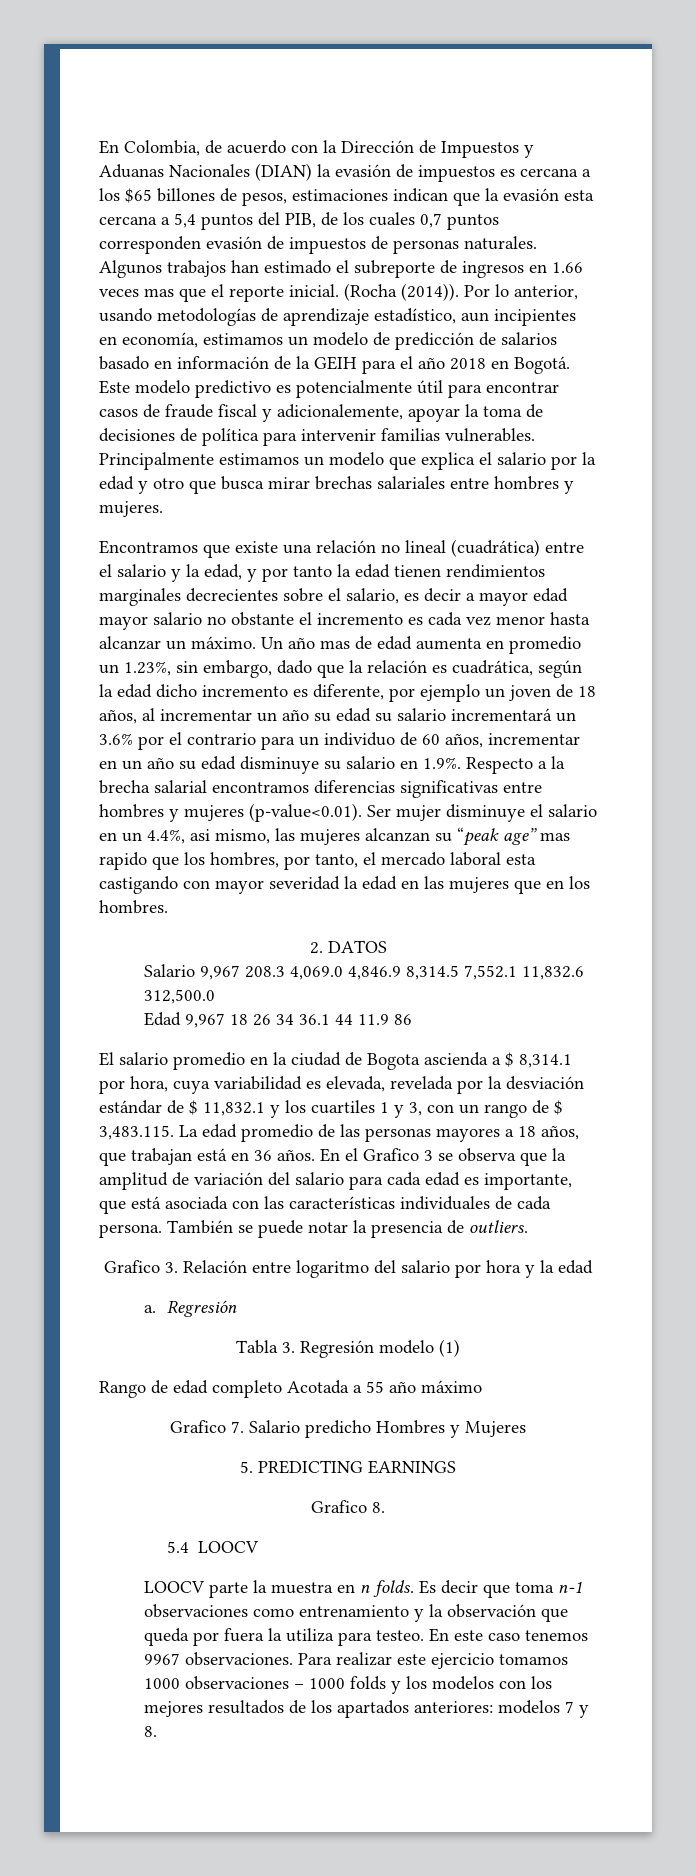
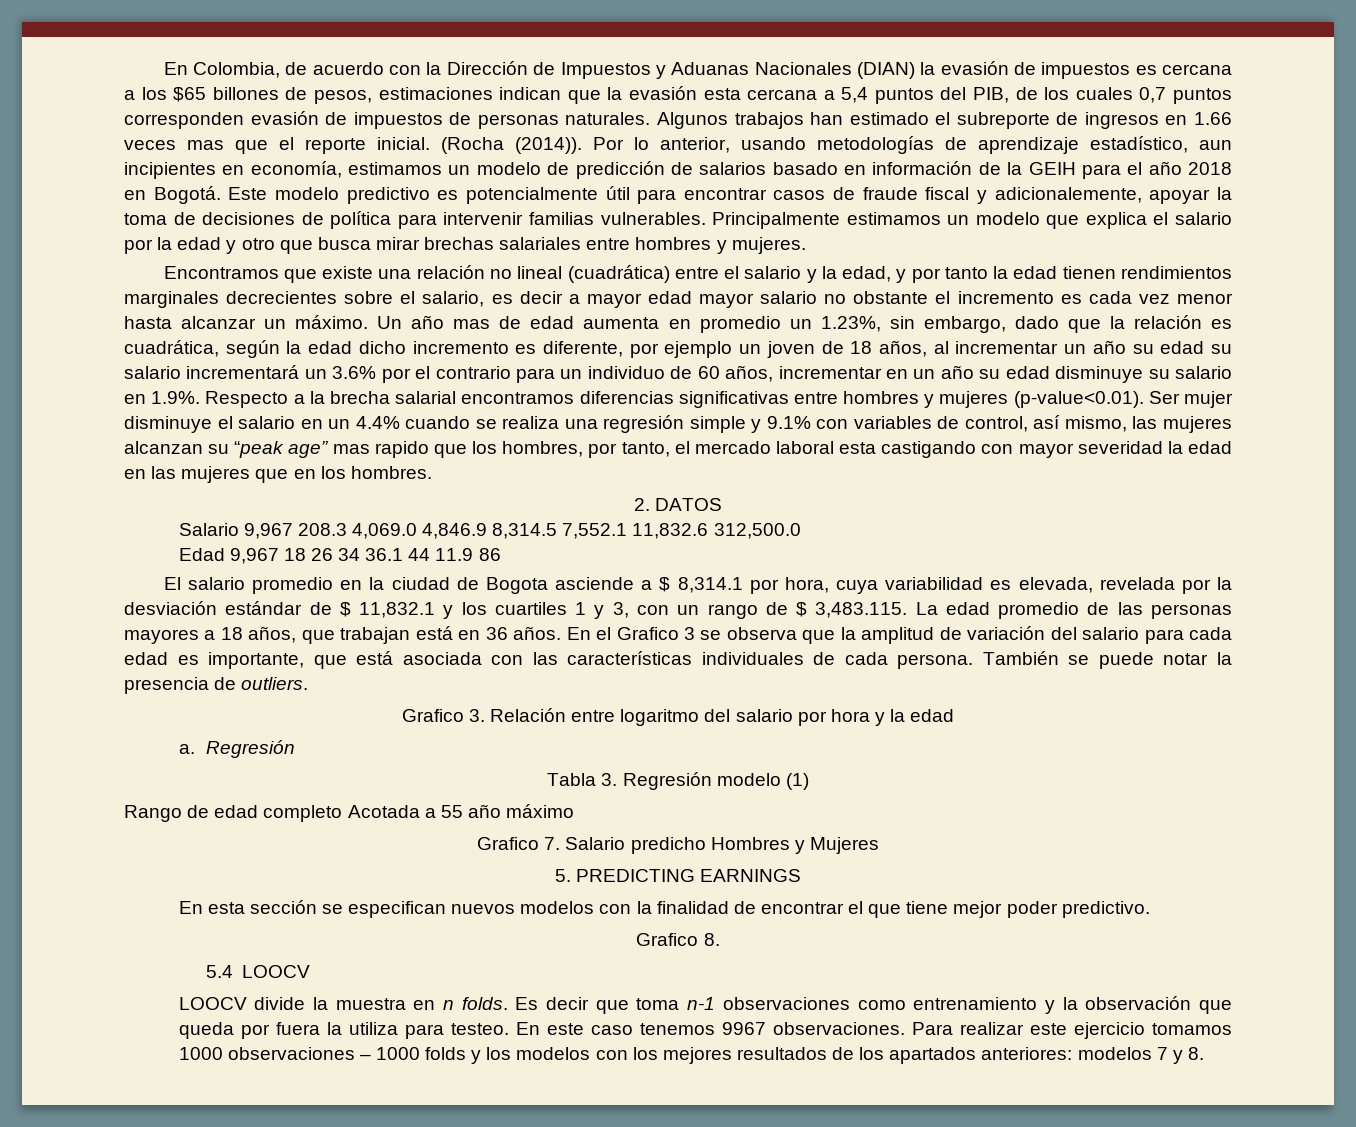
- Un año mas de edad aumenta en promedio un 1.23%, sin embargo, dado que la relación es cuadrática, según la edad dicho incremento es diferente, por ejemplo un joven de 18 años, al incrementar un año su edad su salario incrementará un 3.6% por el contrario para un individuo de 60 años, incrementar en un año su edad disminuye su salario en 1.9%. Respecto a la brecha salarial encontramos diferencias significativas entre hombres y mujeres (p-value<0.01). Ser mujer disminuye el salario en un 4.4%, asi mismo, las mujeres alcanzan su “peak age” mas rapido que los hombres, por tanto, el mercado laboral esta castigando con mayor severidad la edad en las mujeres que en los hombres.
+ Un año mas de edad aumenta en promedio un 1.23%, sin embargo, dado que la relación es cuadrática, según la edad dicho incremento es diferente, por ejemplo un joven de 18 años, al incrementar un año su edad su salario incrementará un 3.6% por el contrario para un individuo de 60 años, incrementar en un año su edad disminuye su salario en 1.9%. Respecto a la brecha salarial encontramos diferencias significativas entre hombres y mujeres (p-value<0.01). Ser mujer disminuye el salario en un 4.4% cuando se realiza una regresión simple y 9.1% con variables de control, así mismo, las mujeres alcanzan su “peak age” mas rapido que los hombres, por tanto, el mercado laboral esta castigando con mayor severidad la edad en las mujeres que en los hombres.
- El salario promedio en la ciudad de Bogota ascienda a $ 8,314.1 por hora, cuya variabilidad es elevada, revelada por la desviación estándar de $ 11,832.1 y los cuartiles 1 y 3, con un rango de $ 3,483.115. La edad promedio de las personas mayores a 18 años, que trabajan está en 36 años.
+ El salario promedio en la ciudad de Bogota asciende a $ 8,314.1 por hora, cuya variabilidad es elevada, revelada por la desviación estándar de $ 11,832.1 y los cuartiles 1 y 3, con un rango de $ 3,483.115. La edad promedio de las personas mayores a 18 años, que trabajan está en 36 años.
+ En esta sección se especifican nuevos modelos con la finalidad de encontrar el que tiene mejor poder predictivo.
- LOOCV parte la muestra en n folds.
+ LOOCV divide la muestra en n folds.

